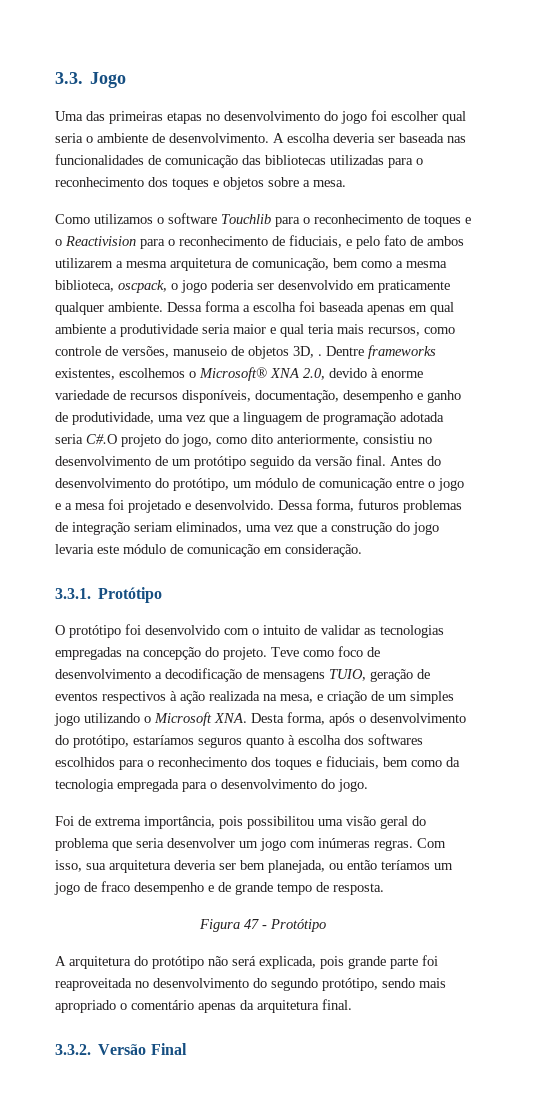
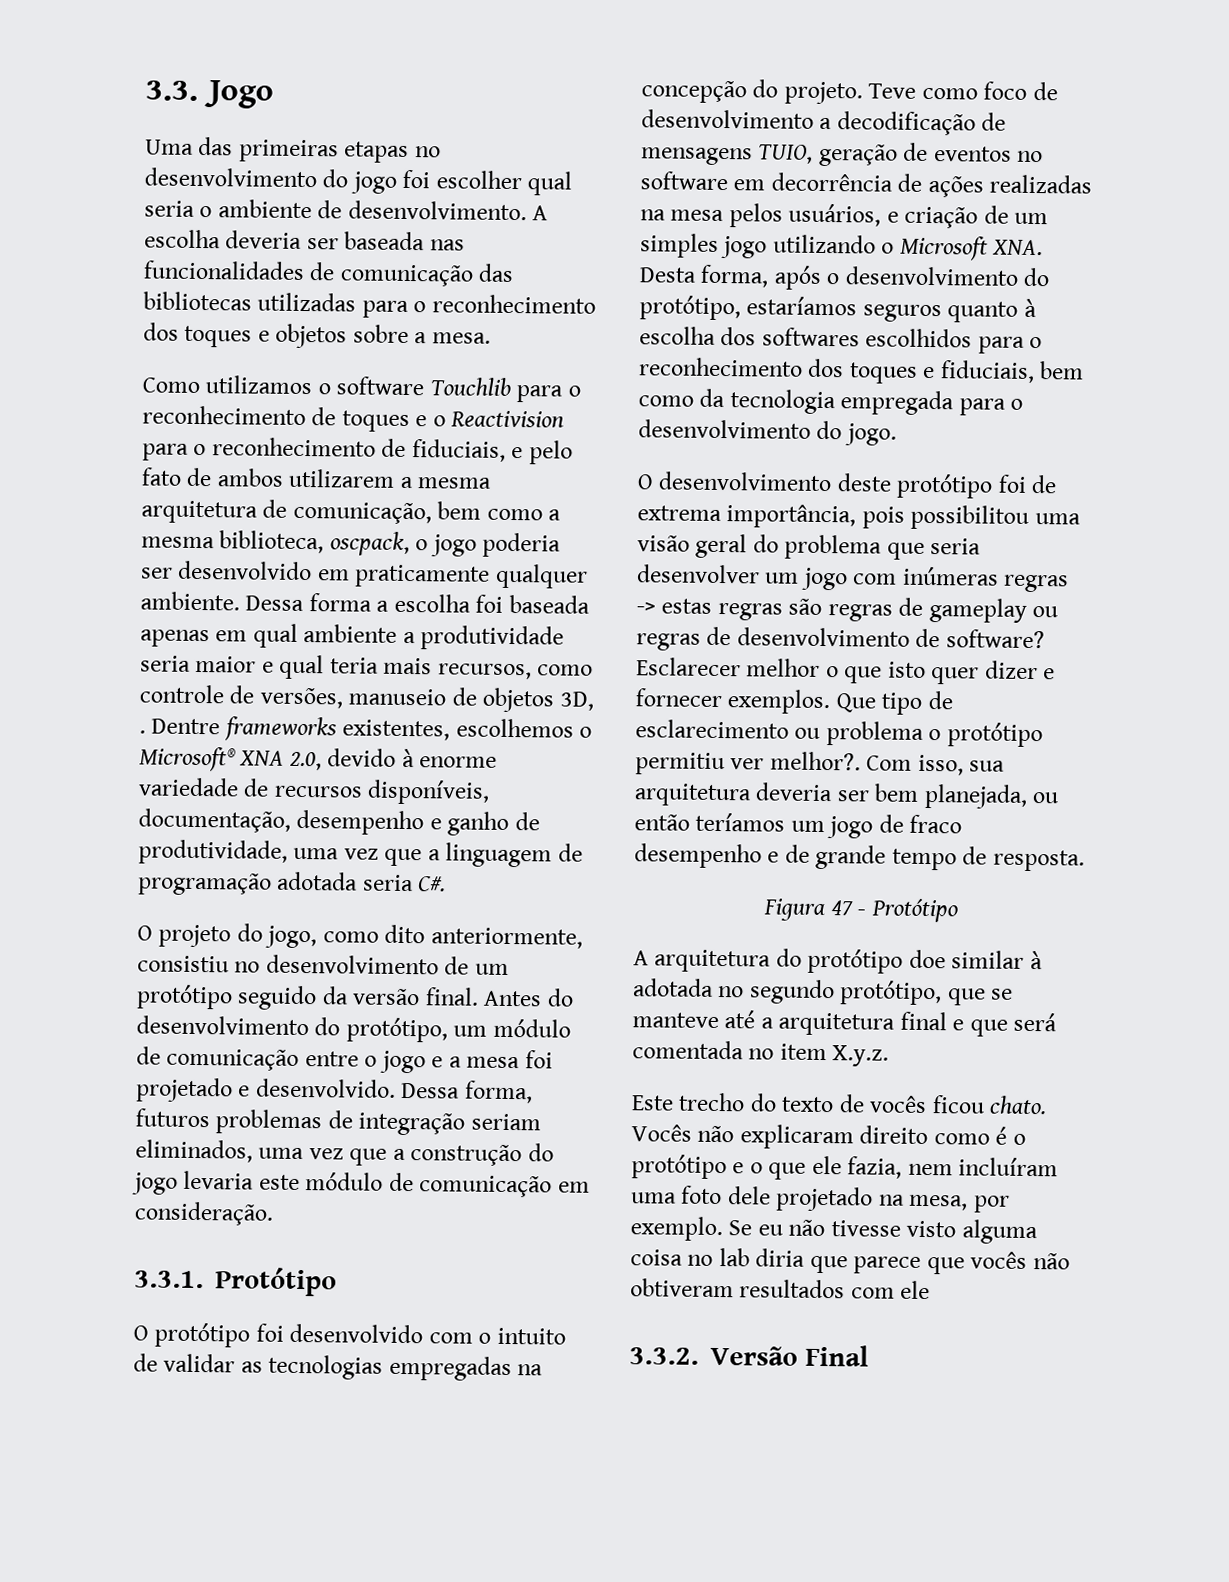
- Dentre frameworks existentes, escolhemos o Microsoft® XNA 2.0, devido à enorme variedade de recursos disponíveis, documentação, desempenho e ganho de produtividade, uma vez que a linguagem de programação adotada seria C#.O projeto do jogo, como dito anteriormente, consistiu no desenvolvimento de um protótipo seguido da versão final.
+ Dentre frameworks existentes, escolhemos o Microsoft® XNA 2.0, devido à enorme variedade de recursos disponíveis, documentação, desempenho e ganho de produtividade, uma vez que a linguagem de programação adotada seria C#.
+ O projeto do jogo, como dito anteriormente, consistiu no desenvolvimento de um protótipo seguido da versão final.
- Teve como foco de desenvolvimento a decodificação de mensagens TUIO, geração de eventos respectivos à ação realizada na mesa, e criação de um simples jogo utilizando o Microsoft XNA. Desta forma, após o desenvolvimento do protótipo, estaríamos seguros quanto à escolha dos softwares escolhidos para o reconhecimento dos toques e fiduciais, bem como da tecnologia empregada para o desenvolvimento do jogo.
+ Teve como foco de desenvolvimento a decodificação de mensagens TUIO, geração de eventos no software em decorrência de ações realizadas na mesa pelos usuários, e criação de um simples jogo utilizando o Microsoft XNA. Desta forma, após o desenvolvimento do protótipo, estaríamos seguros quanto à escolha dos softwares escolhidos para o reconhecimento dos toques e fiduciais, bem como da tecnologia empregada para o desenvolvimento do jogo.
- Foi de extrema importância, pois possibilitou uma visão geral do problema que seria desenvolver um jogo com inúmeras regras.
+ O desenvolvimento deste protótipo foi de extrema importância, pois possibilitou uma visão geral do problema que seria desenvolver um jogo com inúmeras regras -> estas regras são regras de gameplay ou regras de desenvolvimento de software? Esclarecer melhor o que isto quer dizer e fornecer exemplos. Que tipo de esclarecimento ou problema o protótipo permitiu ver melhor?.
- A arquitetura do protótipo não será explicada, pois grande parte foi reaproveitada no desenvolvimento do segundo protótipo, sendo mais apropriado o comentário apenas da arquitetura final.
+ A arquitetura do protótipo doe similar à adotada no segundo protótipo, que se manteve até a arquitetura final e que será comentada no item X.y.z.
+ Este trecho do texto de vocês ficou chato. Vocês não explicaram direito como é o protótipo e o que ele fazia, nem incluíram uma foto dele projetado na mesa, por exemplo. Se eu não tivesse visto alguma coisa no lab diria que parece que vocês não obtiveram resultados com ele

